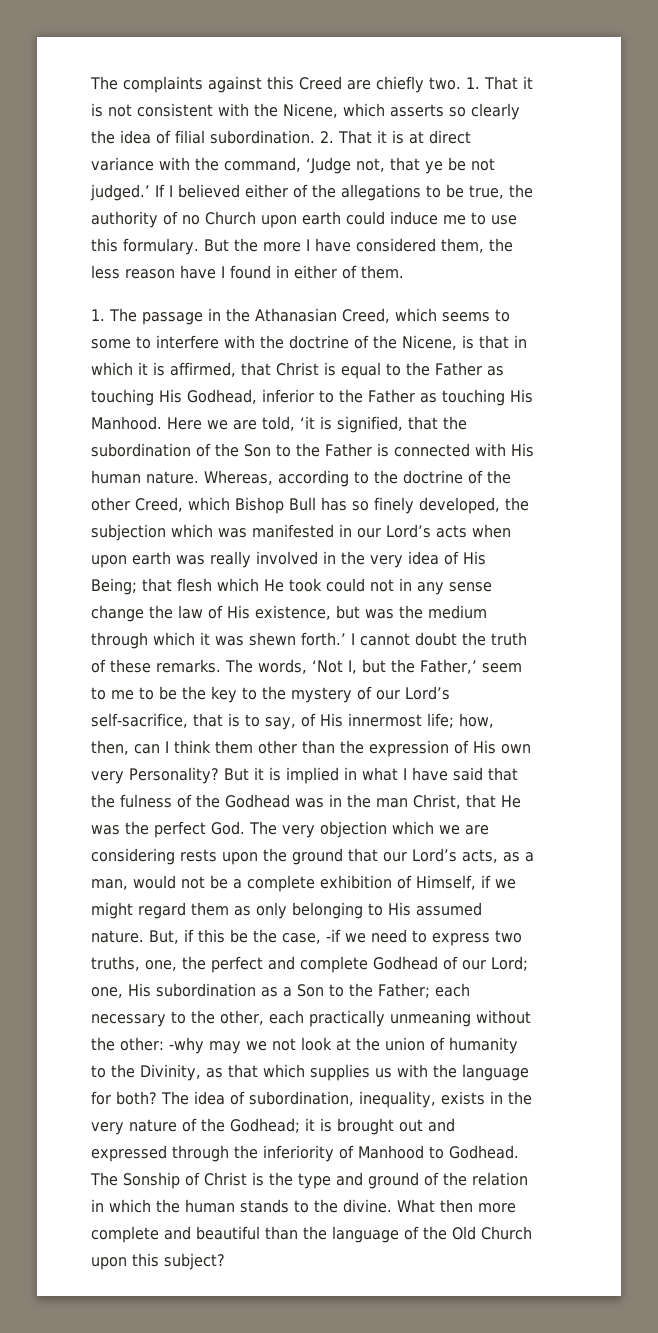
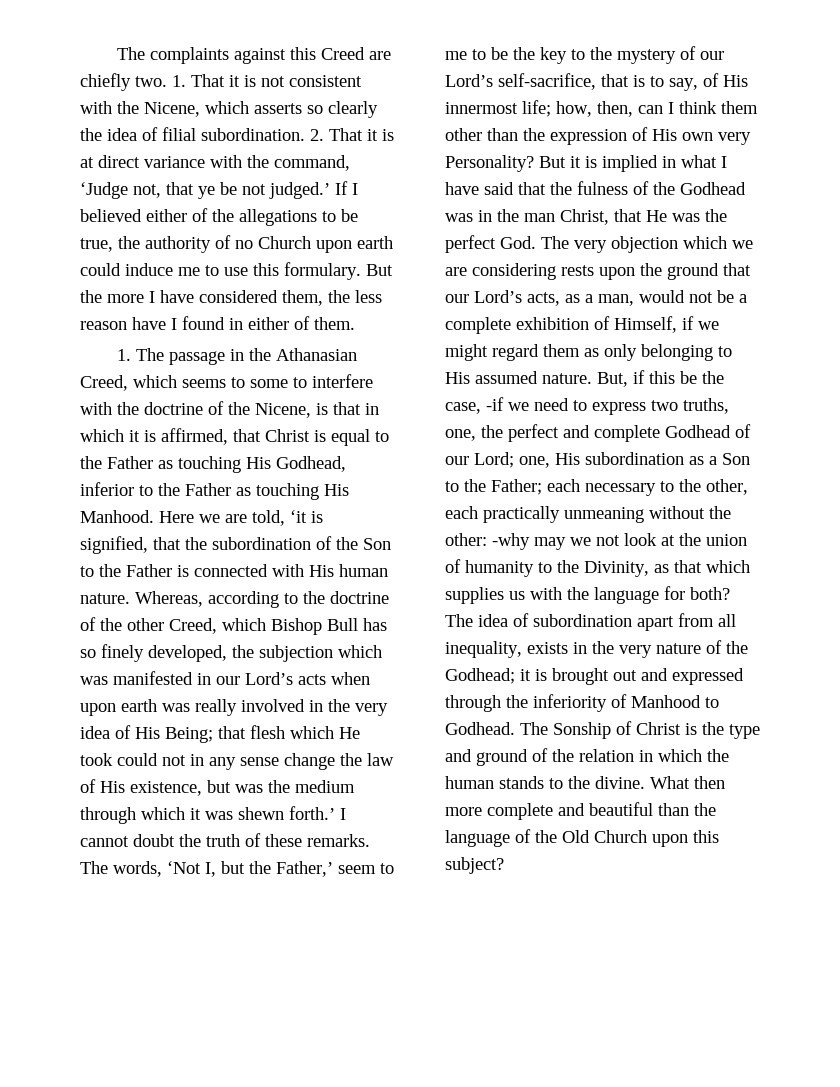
- The idea of subordination, inequality, exists in the very nature of the Godhead; it is brought out and expressed through the inferiority of Manhood to Godhead.
+ The idea of subordination apart from all inequality, exists in the very nature of the Godhead; it is brought out and expressed through the inferiority of Manhood to Godhead.

